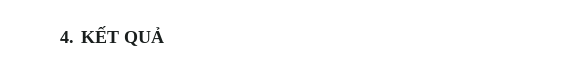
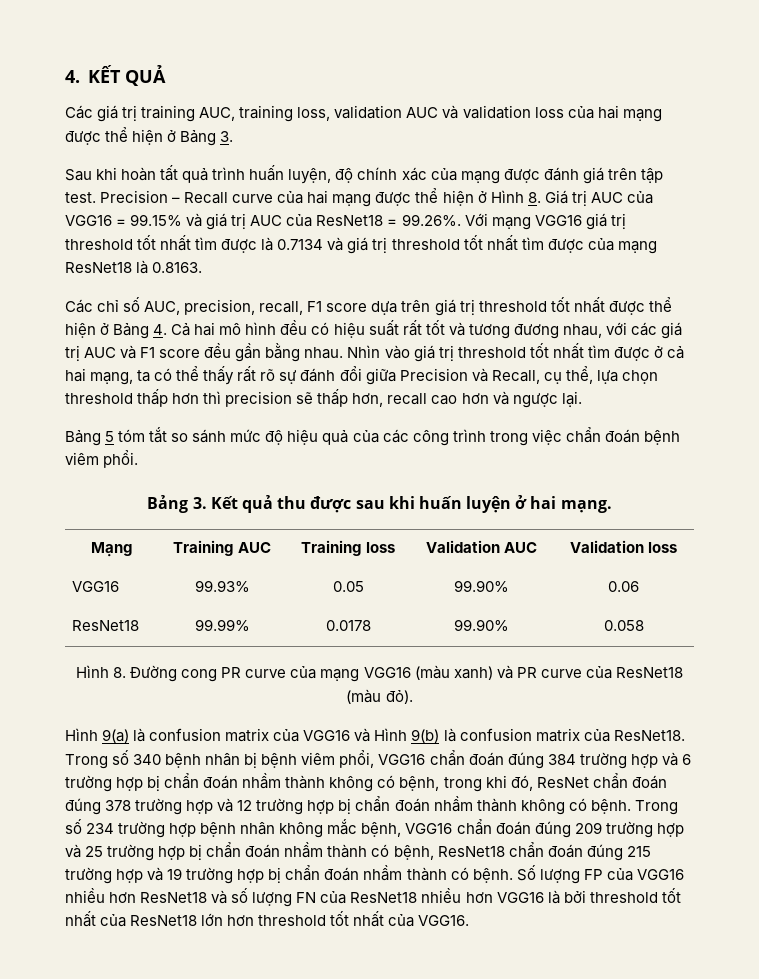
+ Các giá trị training AUC, training loss, validation AUC và validation loss của hai mạng được thể hiện ở Bảng 3.
+ Sau khi hoàn tất quả trình huấn luyện, độ chính xác của mạng được đánh giá trên tập test. Precision – Recall curve của hai mạng được thể hiện ở Hình 8. Giá trị AUC của VGG16 = 99.15% và giá trị AUC của ResNet18 = 99.26%. Với mạng VGG16 giá trị threshold tốt nhất tìm được là 0.7134 và giá trị threshold tốt nhất tìm được của mạng ResNet18 là 0.8163.
+ Các chỉ số AUC, precision, recall, F1 score dựa trên giá trị threshold tốt nhất được thể hiện ở Bảng 4. Cả hai mô hình đều có hiệu suất rất tốt và tương đương nhau, với các giá trị AUC và F1 score đều gần bằng nhau. Nhìn vào giá trị threshold tốt nhất tìm được ở cả hai mạng, ta có thể thấy rất rõ sự đánh đổi giữa Precision và Recall, cụ thể, lựa chọn threshold thấp hơn thì precision sẽ thấp hơn, recall cao hơn và ngược lại.
+ Bảng 5 tóm tắt so sánh mức độ hiệu quả của các công trình trong việc chẩn đoán bệnh viêm phổi.
+ Bảng 3. Kết quả thu được sau khi huấn luyện ở hai mạng.
+ Mạng | Training AUC | Training loss | Validation AUC | Validation loss
+ VGG16 | 99.93% | 0.05 | 99.90% | 0.06
+ ResNet18 | 99.99% | 0.0178 | 99.90% | 0.058
+ Hình 8. Đường cong PR curve của mạng VGG16 (màu xanh) và PR curve của ResNet18 (màu đỏ).
+ Hình 9(a) là confusion matrix của VGG16 và Hình 9(b) là confusion matrix của ResNet18. Trong số 340 bệnh nhân bị bệnh viêm phổi, VGG16 chẩn đoán đúng 384 trường hợp và 6 trường hợp bị chẩn đoán nhầm thành không có bệnh, trong khi đó, ResNet chẩn đoán đúng 378 trường hợp và 12 trường hợp bị chẩn đoán nhầm thành không có bệnh. Trong số 234 trường hợp bệnh nhân không mắc bệnh, VGG16 chẩn đoán đúng 209 trường hợp và 25 trường hợp bị chẩn đoán nhầm thành có bệnh, ResNet18 chẩn đoán đúng 215 trường hợp và 19 trường hợp bị chẩn đoán nhầm thành có bệnh. Số lượng FP của VGG16 nhiều hơn ResNet18 và số lượng FN của ResNet18 nhiều hơn VGG16 là bởi threshold tốt nhất của ResNet18 lớn hơn threshold tốt nhất của VGG16.

